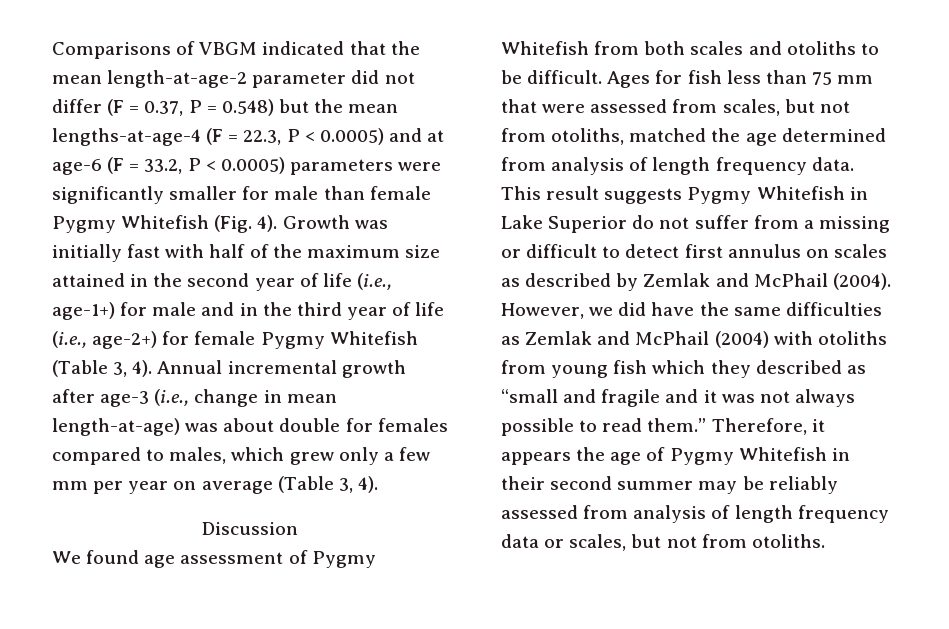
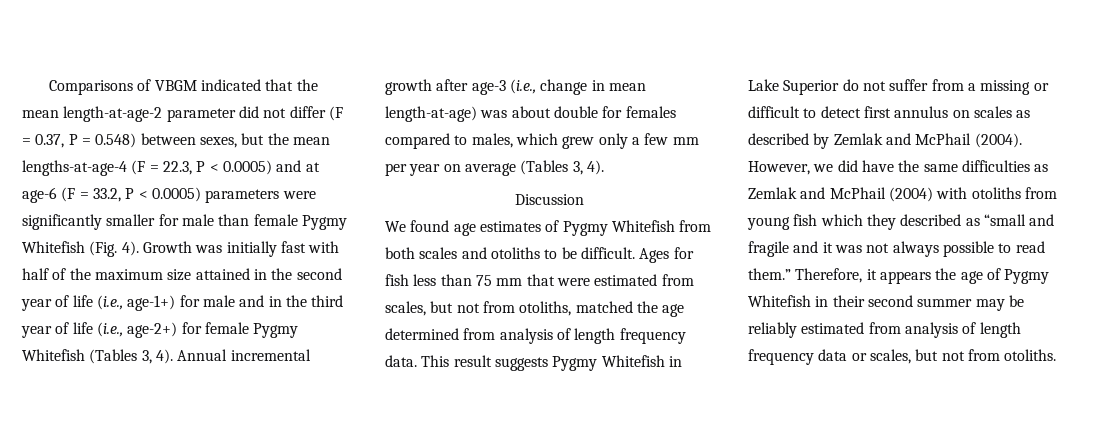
- Comparisons of VBGM indicated that the mean length-at-age-2 parameter did not differ (F = 0.37, P = 0.548) but the mean lengths-at-age-4 (F = 22.3, P < 0.0005) and at age-6 (F = 33.2, P < 0.0005) parameters were significantly smaller for male than female Pygmy Whitefish (Fig. 4).
+ Comparisons of VBGM indicated that the mean length-at-age-2 parameter did not differ (F = 0.37, P = 0.548) between sexes, but the mean lengths-at-age-4 (F = 22.3, P < 0.0005) and at age-6 (F = 33.2, P < 0.0005) parameters were significantly smaller for male than female Pygmy Whitefish (Fig. 4).
- Growth was initially fast with half of the maximum size attained in the second year of life (i.e., age-1+) for male and in the third year of life (i.e., age-2+) for female Pygmy Whitefish (Table 3, 4).
+ Growth was initially fast with half of the maximum size attained in the second year of life (i.e., age-1+) for male and in the third year of life (i.e., age-2+) for female Pygmy Whitefish (Tables 3, 4).
- Annual incremental growth after age-3 (i.e., change in mean length-at-age) was about double for females compared to males, which grew only a few mm per year on average (Table 3, 4).
+ Annual incremental growth after age-3 (i.e., change in mean length-at-age) was about double for females compared to males, which grew only a few mm per year on average (Tables 3, 4).
- We found age assessment of Pygmy Whitefish from both scales and otoliths to be difficult.
+ We found age estimates of Pygmy Whitefish from both scales and otoliths to be difficult.
- Ages for fish less than 75 mm that were assessed from scales, but not from otoliths, matched the age determined from analysis of length frequency data.
+ Ages for fish less than 75 mm that were estimated from scales, but not from otoliths, matched the age determined from analysis of length frequency data.
- Therefore, it appears the age of Pygmy Whitefish in their second summer may be reliably assessed from analysis of length frequency data or scales, but not from otoliths.
+ Therefore, it appears the age of Pygmy Whitefish in their second summer may be reliably estimated from analysis of length frequency data or scales, but not from otoliths.

